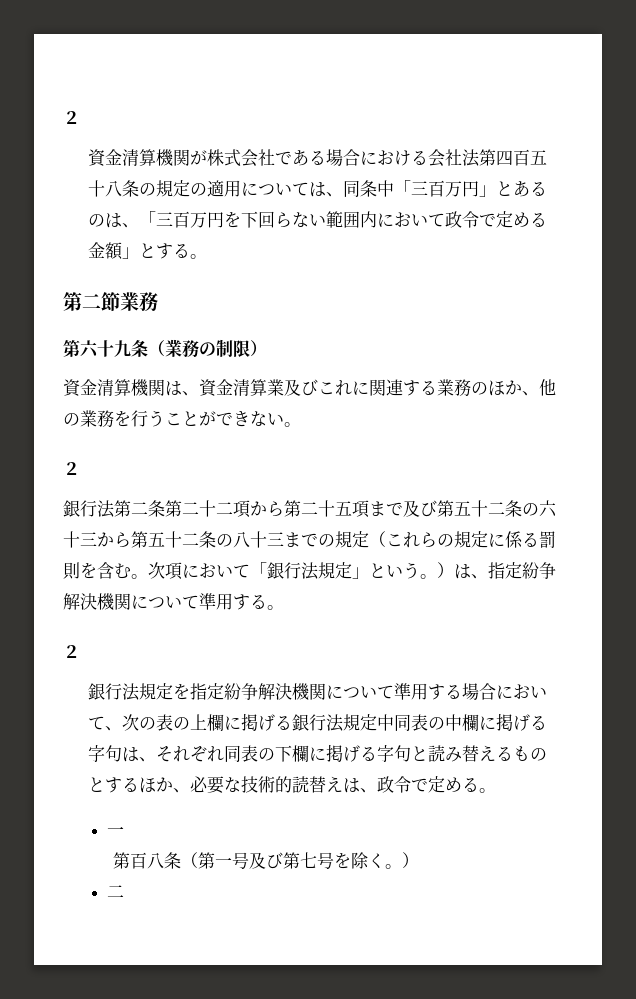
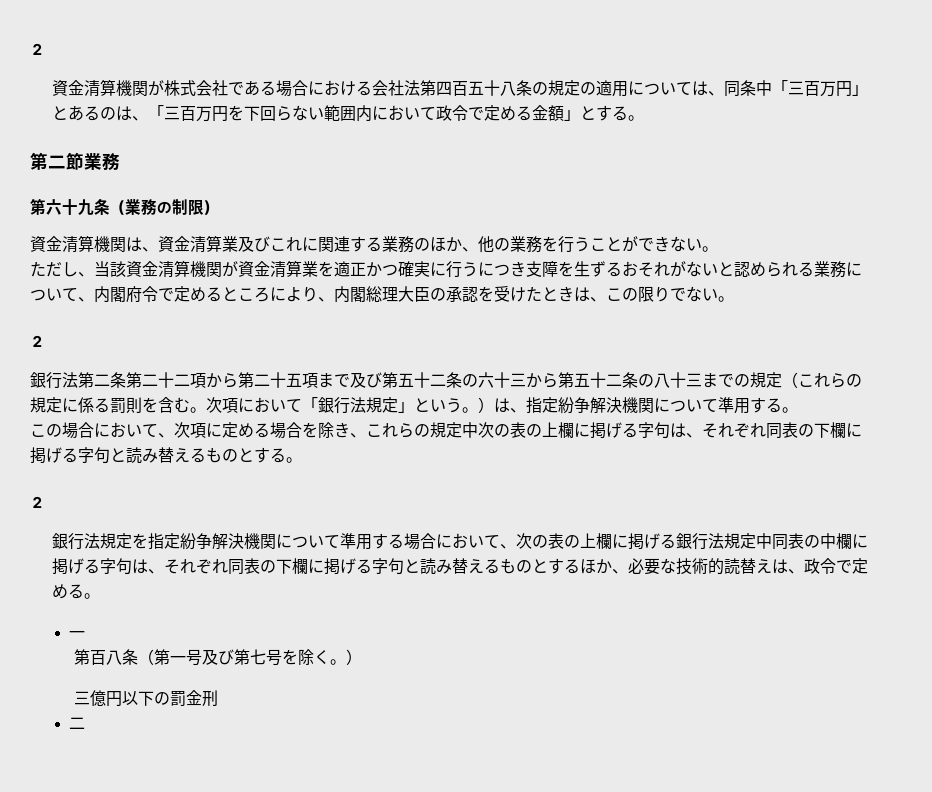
+ ただし、当該資金清算機関が資金清算業を適正かつ確実に行うにつき支障を生ずるおそれがないと認められる業務について、内閣府令で定めるところにより、内閣総理大臣の承認を受けたときは、この限りでない。
+ この場合において、次項に定める場合を除き、これらの規定中次の表の上欄に掲げる字句は、それぞれ同表の下欄に掲げる字句と読み替えるものとする。
+ 三億円以下の罰金刑

